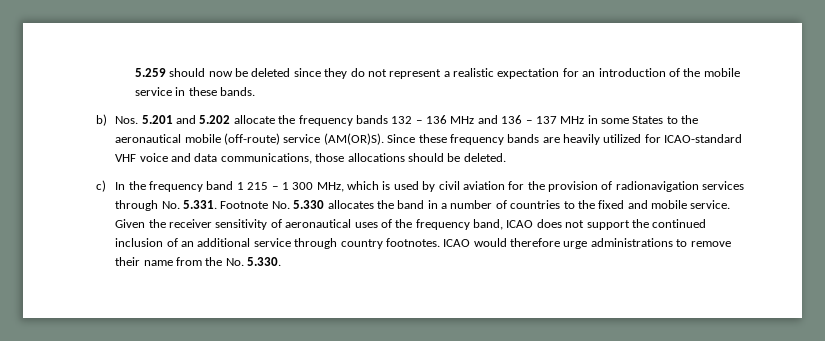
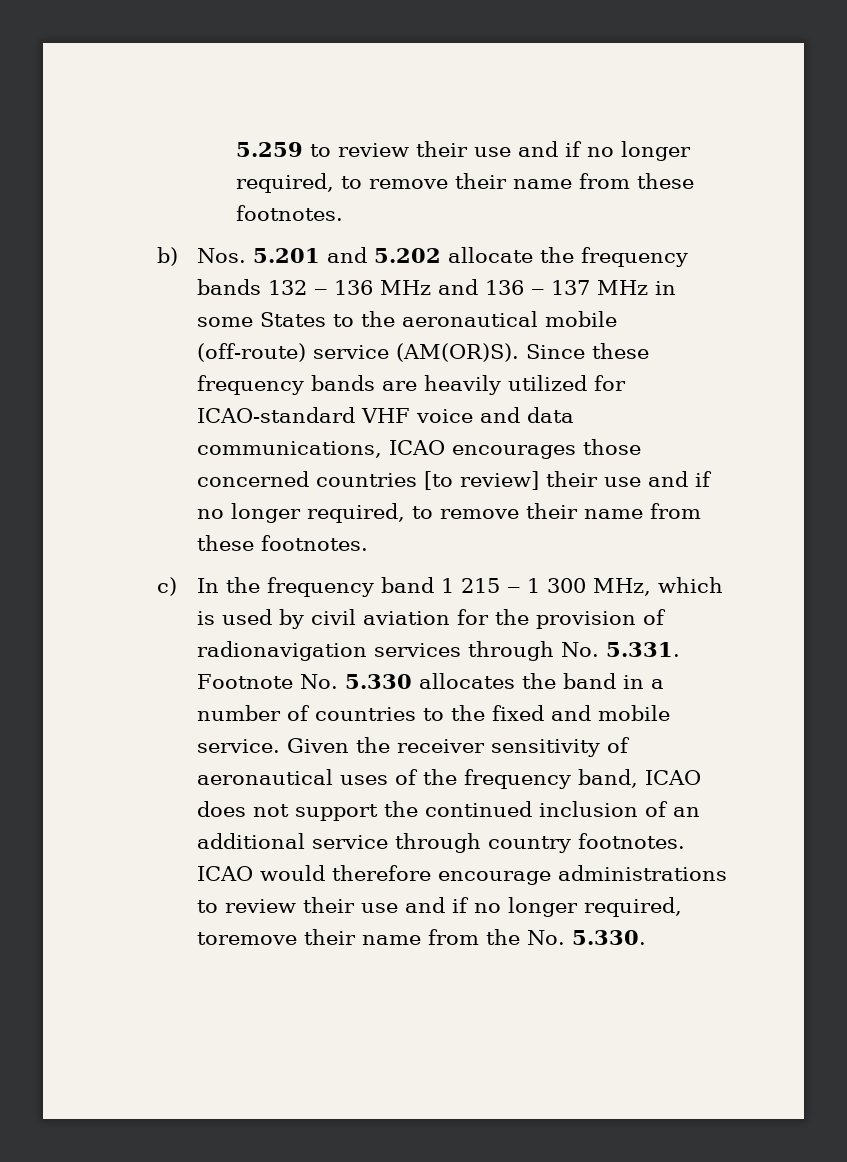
- 5.259 should now be deleted since they do not represent a realistic expectation for an introduction of the mobile service in these bands.
+ 5.259 to review their use and if no longer required, to remove their name from these footnotes.
- Since these frequency bands are heavily utilized for ICAO-standard VHF voice and data communications, those allocations should be deleted.
+ Since these frequency bands are heavily utilized for ICAO-standard VHF voice and data communications, ICAO encourages those concerned countries [to review] their use and if no longer required, to remove their name from these footnotes.
- ICAO would therefore urge administrations to remove their name from the No. 5.330.
+ ICAO would therefore encourage administrations to review their use and if no longer required, toremove their name from the No. 5.330.

